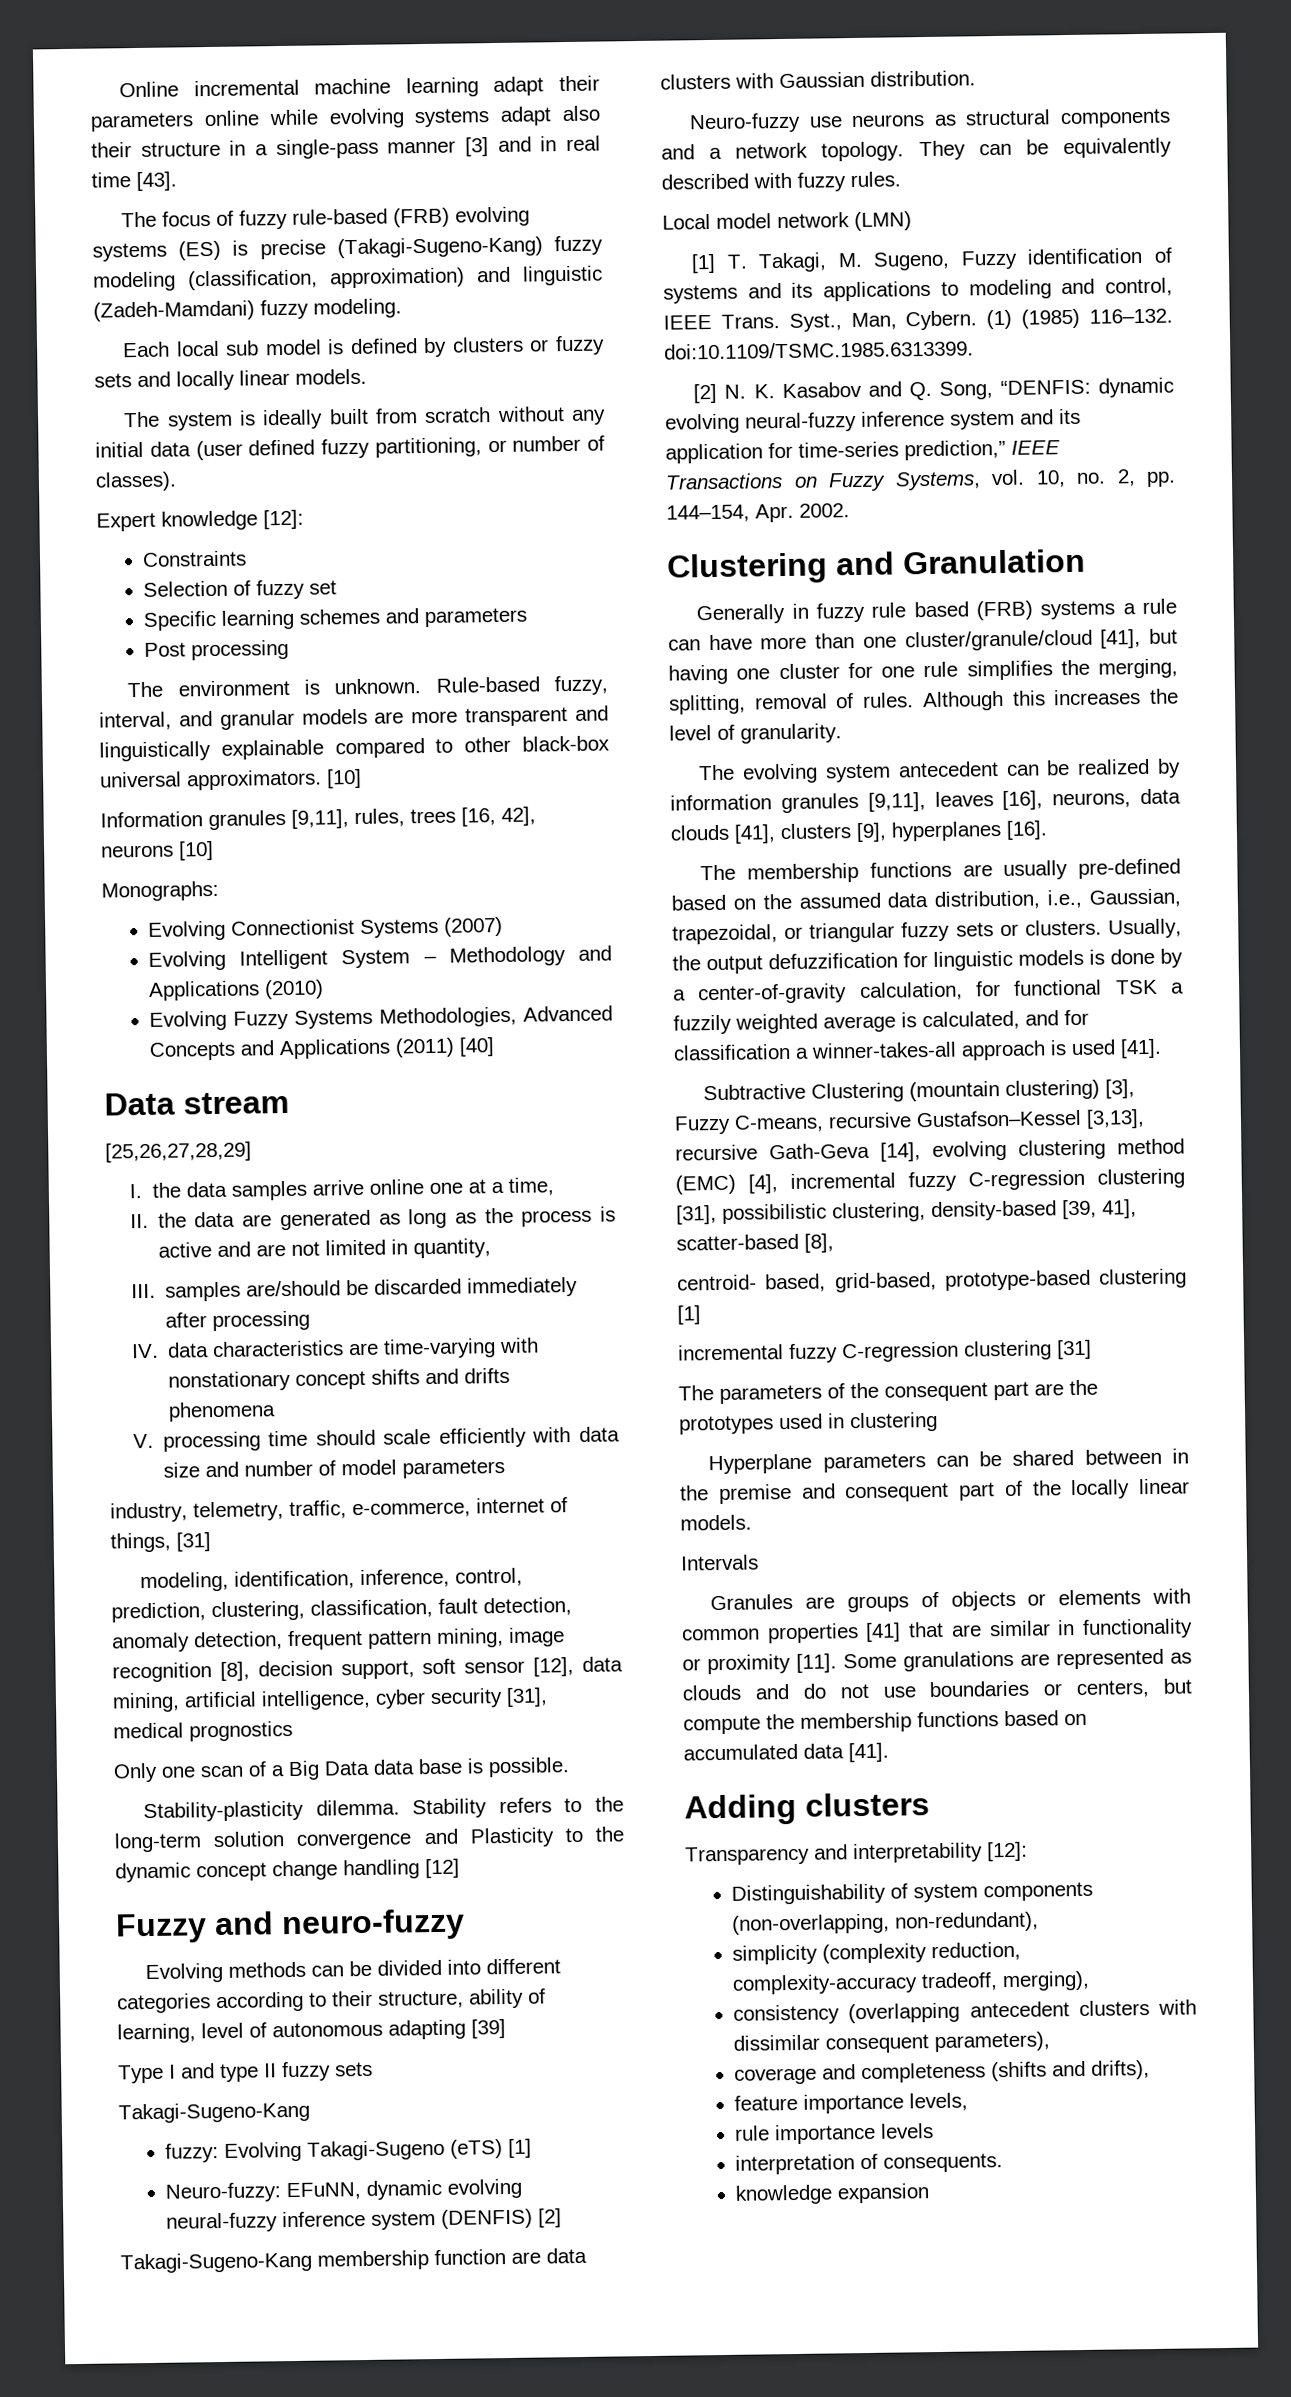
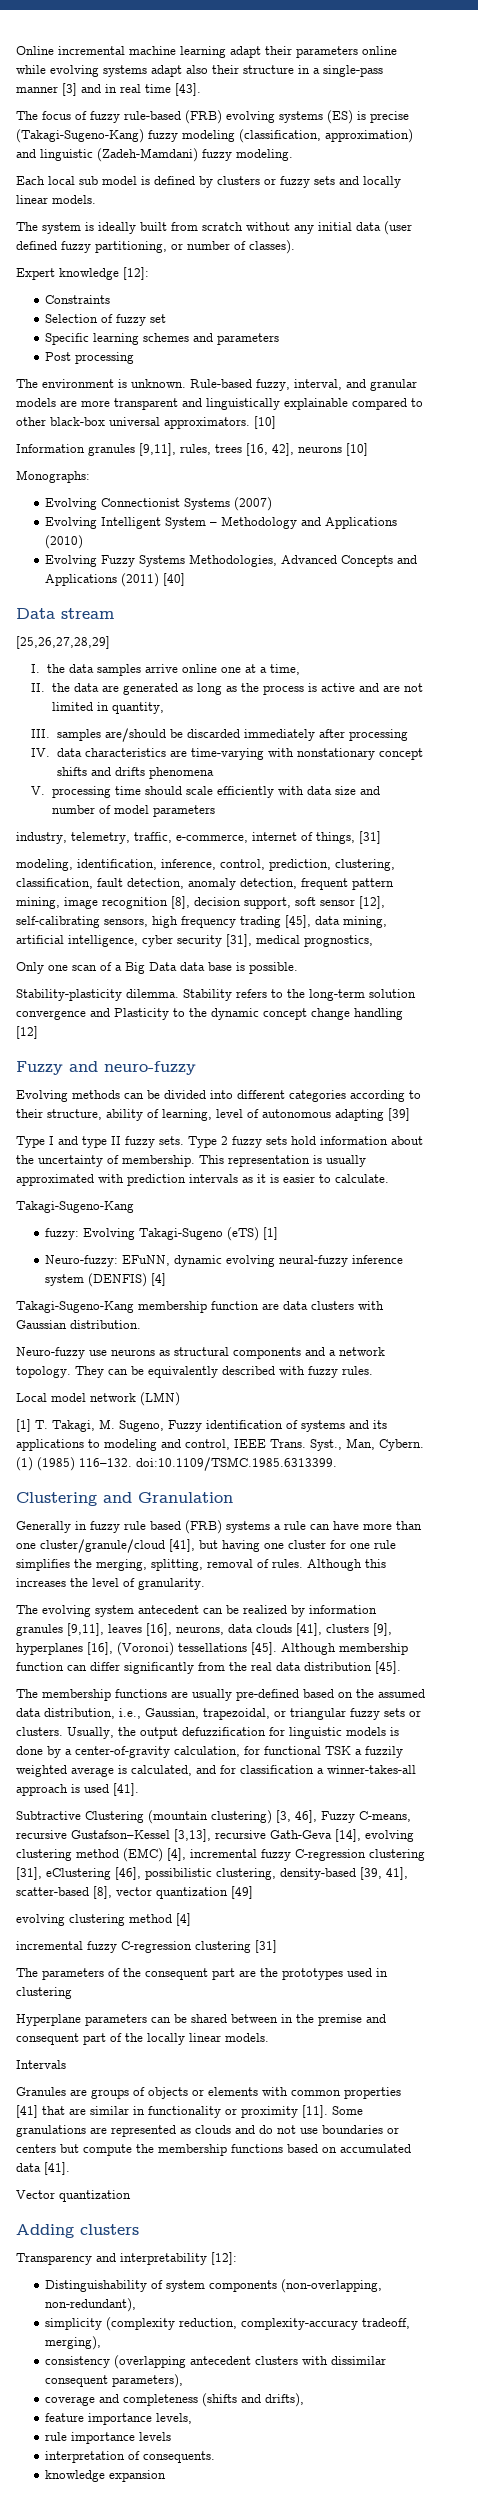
- modeling, identification, inference, control, prediction, clustering, classification, fault detection, anomaly detection, frequent pattern mining, image recognition [8], decision support, soft sensor [12], data mining, artificial intelligence, cyber security [31], medical prognostics
+ modeling, identification, inference, control, prediction, clustering, classification, fault detection, anomaly detection, frequent pattern mining, image recognition [8], decision support, soft sensor [12], self-calibrating sensors, high frequency trading [45], data mining, artificial intelligence, cyber security [31], medical prognostics,
- Type I and type II fuzzy sets
+ Type I and type II fuzzy sets. Type 2 fuzzy sets hold information about the uncertainty of membership. This representation is usually approximated with prediction intervals as it is easier to calculate.
- Neuro-fuzzy: EFuNN, dynamic evolving neural-fuzzy inference system (DENFIS) [2]
+ Neuro-fuzzy: EFuNN, dynamic evolving neural-fuzzy inference system (DENFIS) [4]
- [2] N. K. Kasabov and Q. Song, “DENFIS: dynamic evolving neural-fuzzy inference system and its application for time-series prediction,” IEEE Transactions on Fuzzy Systems, vol. 10, no. 2, pp. 144–154, Apr. 2002.
- The evolving system antecedent can be realized by information granules [9,11], leaves [16], neurons, data clouds [41], clusters [9], hyperplanes [16].
+ The evolving system antecedent can be realized by information granules [9,11], leaves [16], neurons, data clouds [41], clusters [9], hyperplanes [16], (Voronoi) tessellations [45]. Although membership function can differ significantly from the real data distribution [45].
- Subtractive Clustering (mountain clustering) [3], Fuzzy C-means, recursive Gustafson–Kessel [3,13], recursive Gath-Geva [14], evolving clustering method (EMC) [4], incremental fuzzy C-regression clustering [31], possibilistic clustering, density-based [39, 41], scatter-based [8],
- centroid- based, grid-based, prototype-based clustering [1]
+ Subtractive Clustering (mountain clustering) [3, 46], Fuzzy C-means, recursive Gustafson–Kessel [3,13], recursive Gath-Geva [14], evolving clustering method (EMC) [4], incremental fuzzy C-regression clustering [31], eClustering [46], possibilistic clustering, density-based [39, 41], scatter-based [8], vector quantization [49]
+ evolving clustering method [4]
- Some granulations are represented as clouds and do not use boundaries or centers, but compute the membership functions based on accumulated data [41].
+ Some granulations are represented as clouds and do not use boundaries or centers but compute the membership functions based on accumulated data [41].
+ Vector quantization

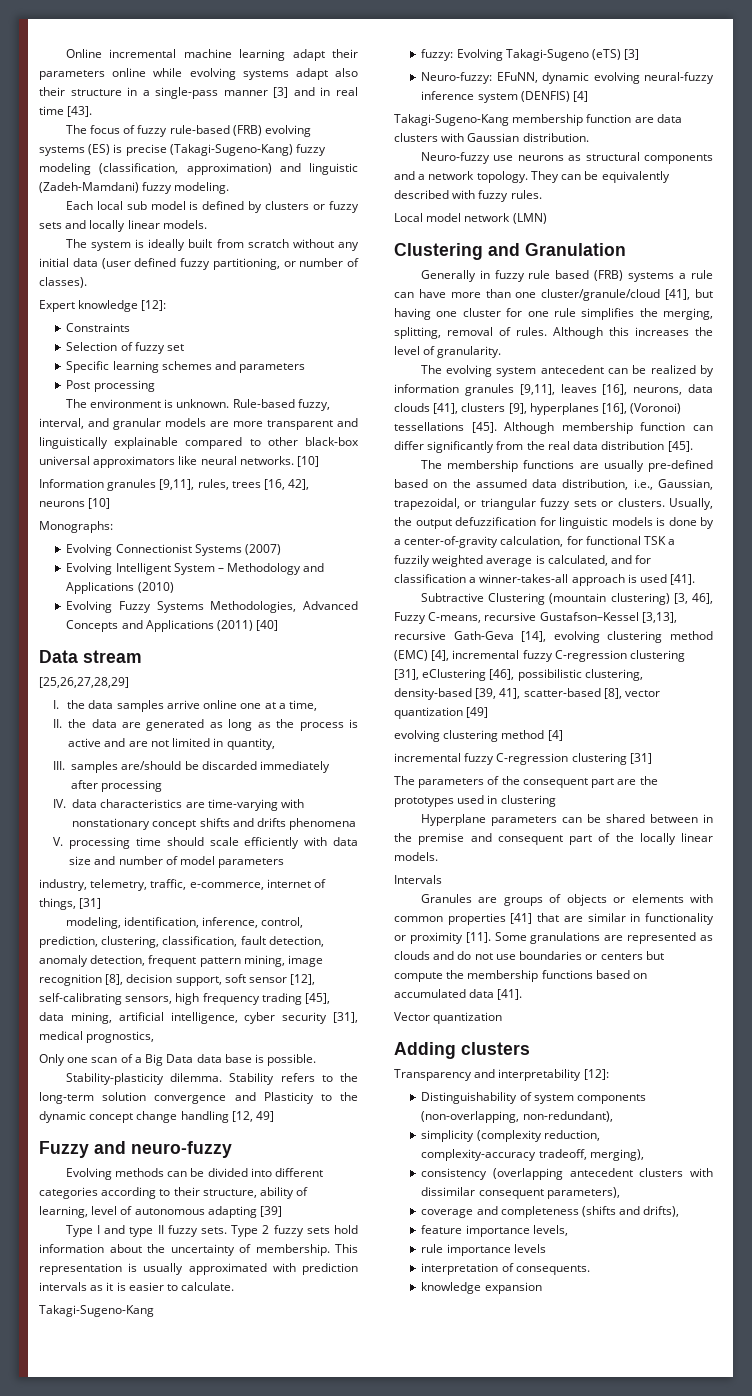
- Rule-based fuzzy, interval, and granular models are more transparent and linguistically explainable compared to other black-box universal approximators.
+ Rule-based fuzzy, interval, and granular models are more transparent and linguistically explainable compared to other black-box universal approximators like neural networks.
- Stability refers to the long-term solution convergence and Plasticity to the dynamic concept change handling [12]
+ Stability refers to the long-term solution convergence and Plasticity to the dynamic concept change handling [12, 49]
- fuzzy: Evolving Takagi-Sugeno (eTS) [1]
+ fuzzy: Evolving Takagi-Sugeno (eTS) [3]
- [1] T. Takagi, M. Sugeno, Fuzzy identification of systems and its applications to modeling and control, IEEE Trans. Syst., Man, Cybern. (1) (1985) 116–132. doi:10.1109/TSMC.1985.6313399.

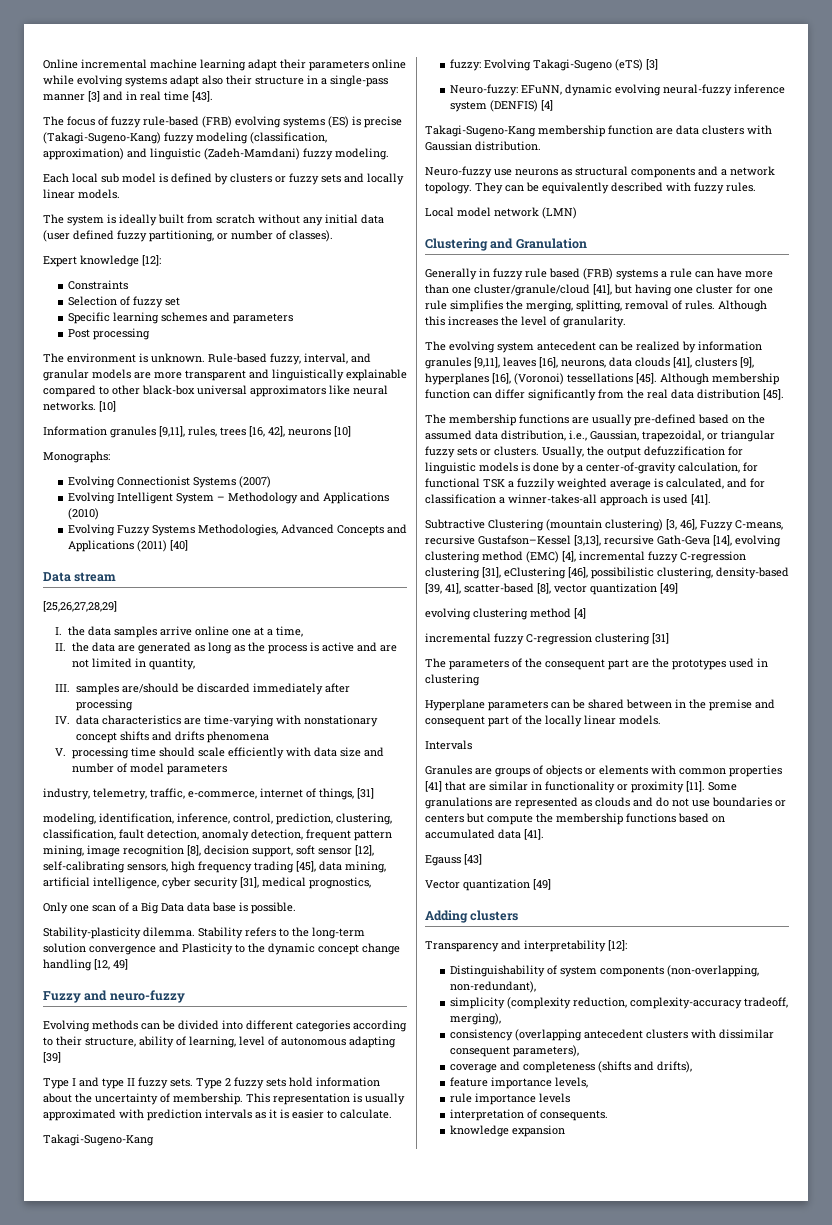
+ Egauss [43]
- Vector quantization
+ Vector quantization [49]

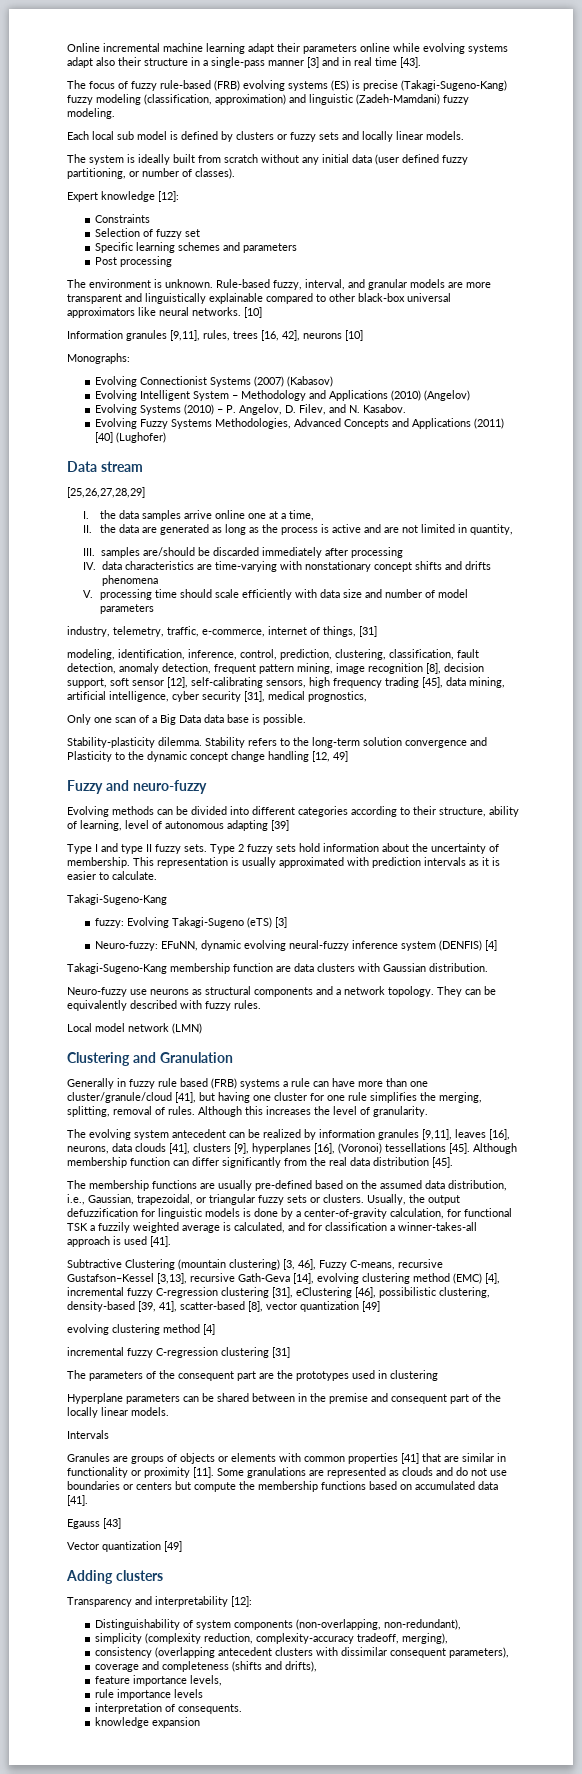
- Evolving Connectionist Systems (2007)
+ Evolving Connectionist Systems (2007) (Kabasov)
- Evolving Intelligent System – Methodology and Applications (2010)
+ Evolving Intelligent System – Methodology and Applications (2010) (Angelov)
+ Evolving Systems (2010) – P. Angelov, D. Filev, and N. Kasabov.
- Evolving Fuzzy Systems Methodologies, Advanced Concepts and Applications (2011) [40]
+ Evolving Fuzzy Systems Methodologies, Advanced Concepts and Applications (2011) [40] (Lughofer)

